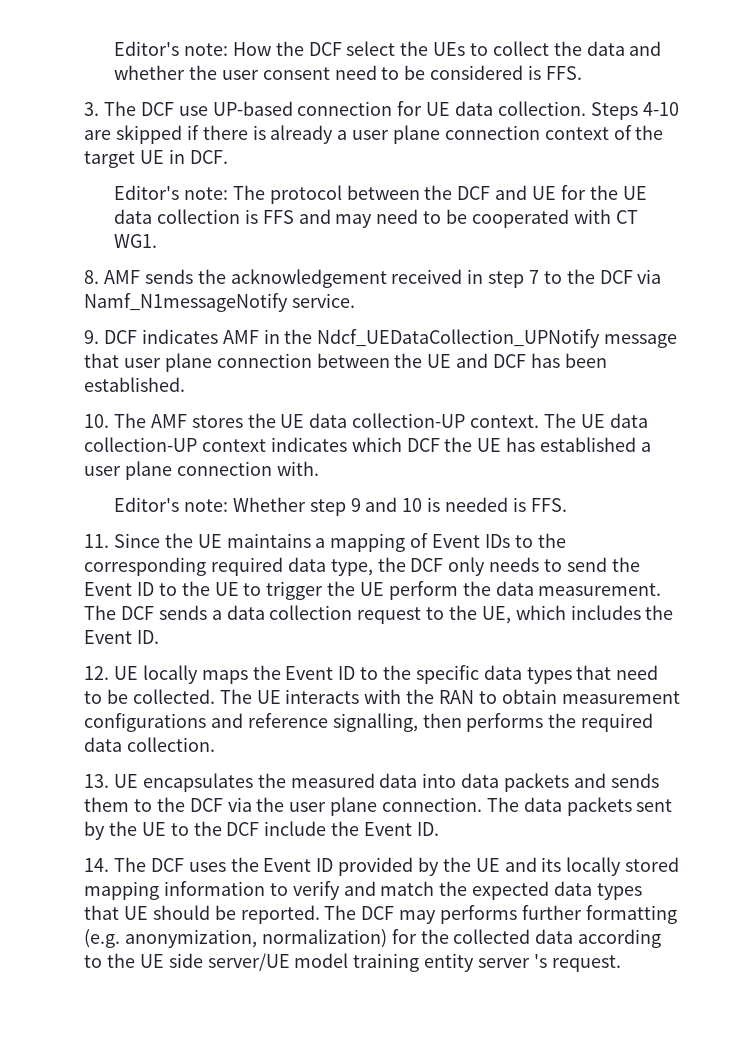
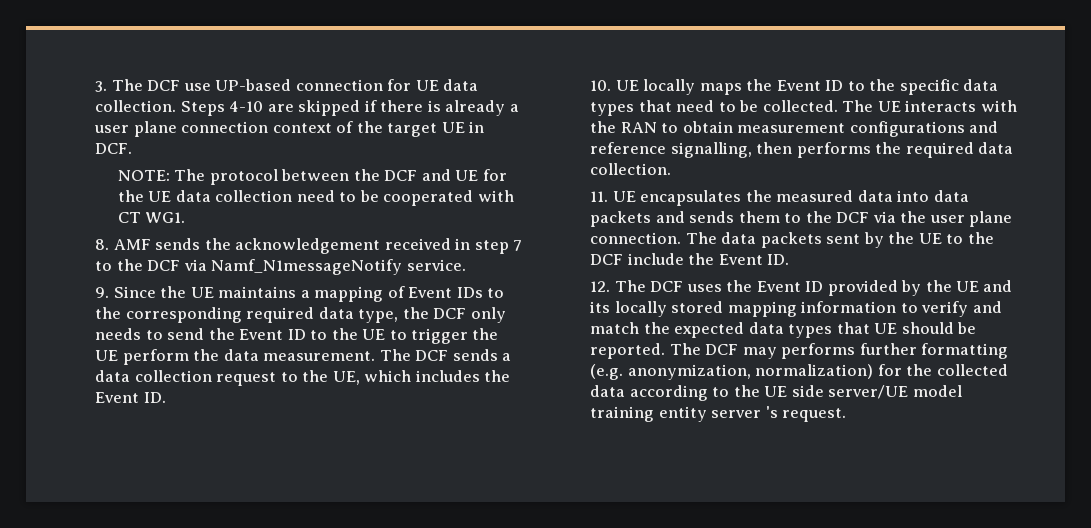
- Editor's note: How the DCF select the UEs to collect the data and whether the user consent need to be considered is FFS.
- Editor's note: The protocol between the DCF and UE for the UE data collection is FFS and may need to be cooperated with CT WG1.
+ NOTE: The protocol between the DCF and UE for the UE data collection need to be cooperated with CT WG1.
- 9. DCF indicates AMF in the Ndcf_UEDataCollection_UPNotify message that user plane connection between the UE and DCF has been established.
- 10. The AMF stores the UE data collection-UP context. The UE data collection-UP context indicates which DCF the UE has established a user plane connection with.
- Editor's note: Whether step 9 and 10 is needed is FFS.
- 11. Since the UE maintains a mapping of Event IDs to the corresponding required data type, the DCF only needs to send the Event ID to the UE to trigger the UE perform the data measurement.
+ 9. Since the UE maintains a mapping of Event IDs to the corresponding required data type, the DCF only needs to send the Event ID to the UE to trigger the UE perform the data measurement.
- 12. UE locally maps the Event ID to the specific data types that need to be collected.
+ 10. UE locally maps the Event ID to the specific data types that need to be collected.
- 13. UE encapsulates the measured data into data packets and sends them to the DCF via the user plane connection.
+ 11. UE encapsulates the measured data into data packets and sends them to the DCF via the user plane connection.
- 14. The DCF uses the Event ID provided by the UE and its locally stored mapping information to verify and match the expected data types that UE should be reported.
+ 12. The DCF uses the Event ID provided by the UE and its locally stored mapping information to verify and match the expected data types that UE should be reported.

